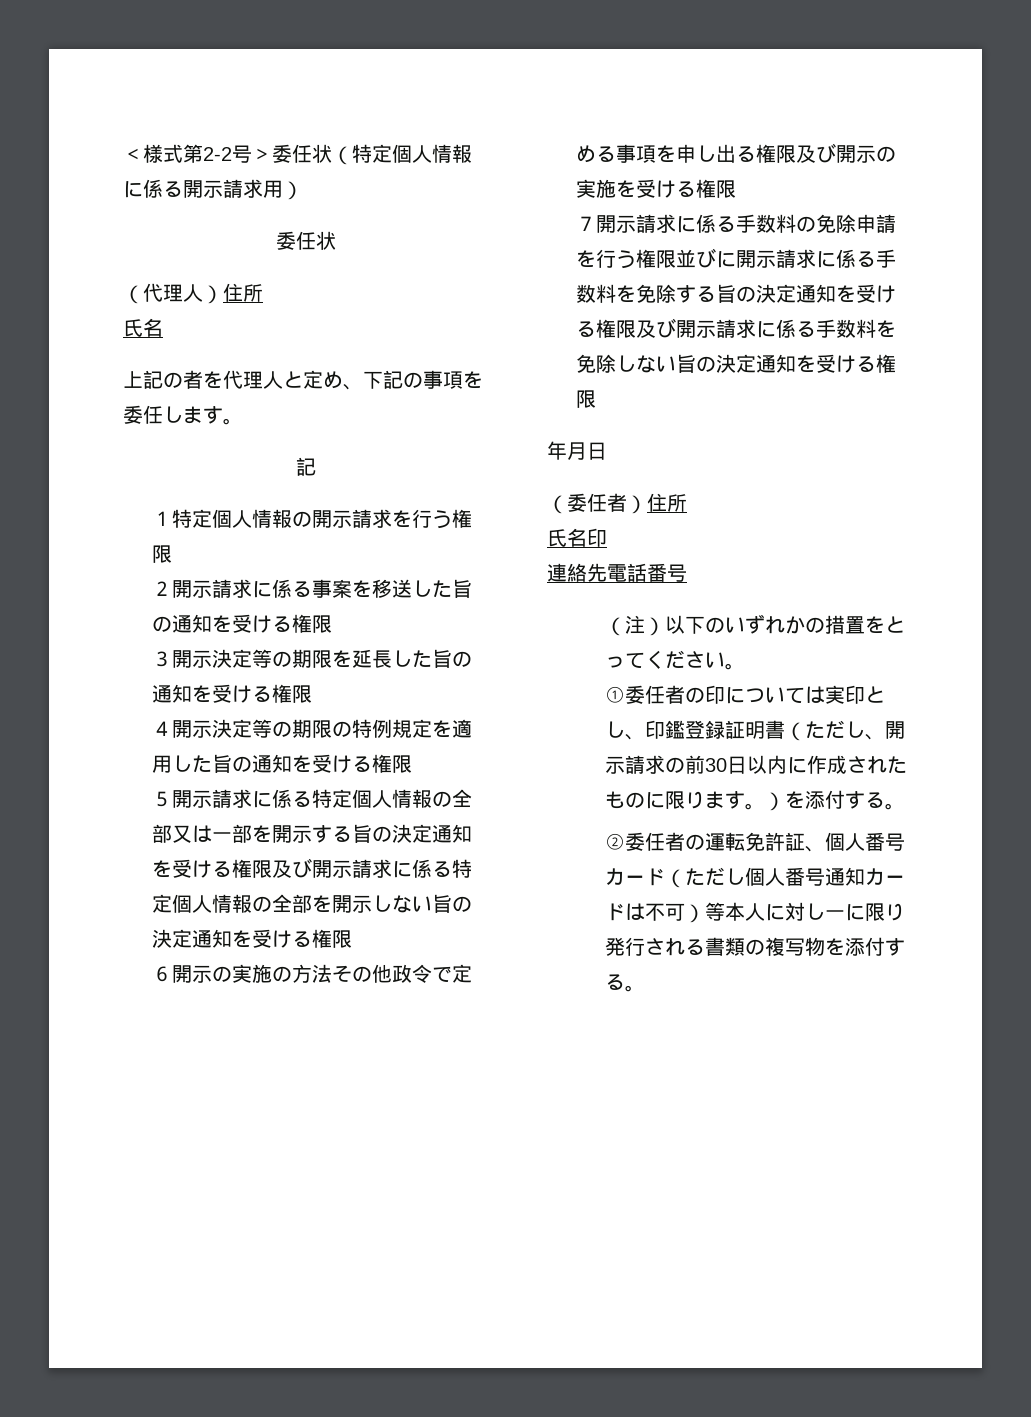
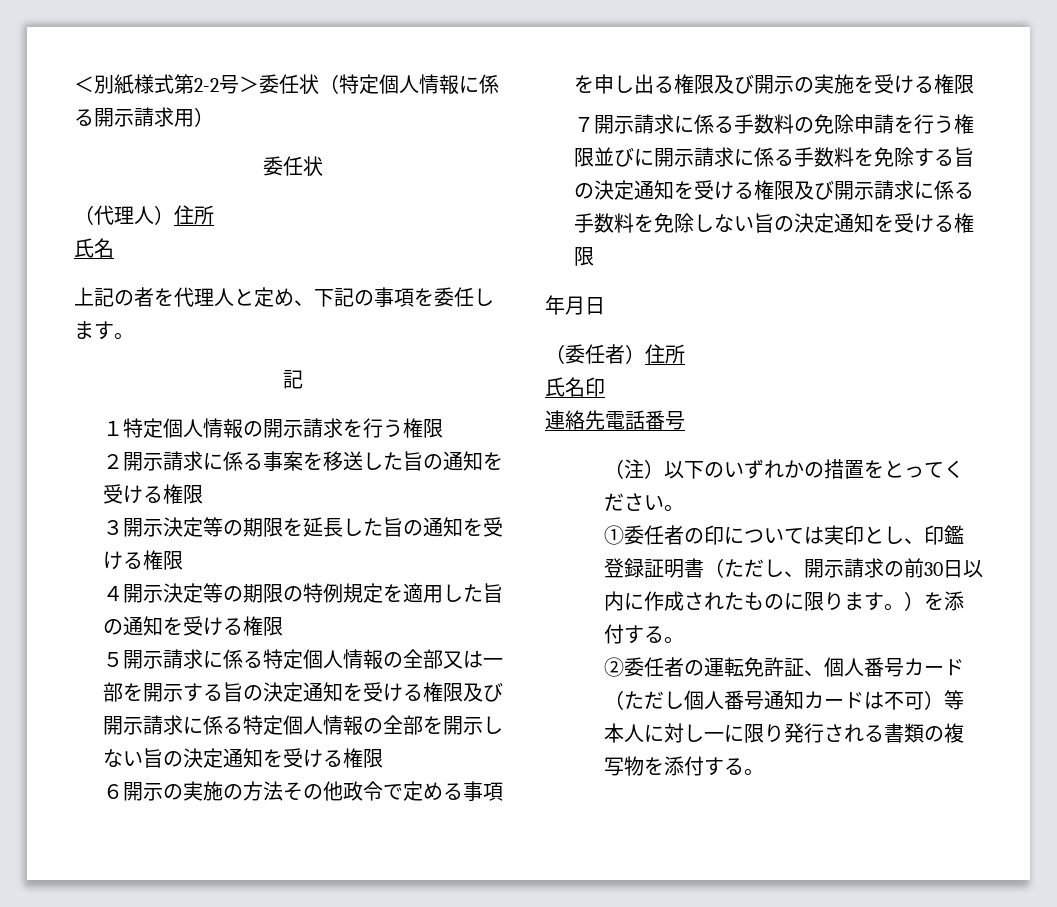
- ＜様式第2-2号＞委任状（特定個人情報に係る開示請求用）
+ ＜別紙様式第2-2号＞委任状（特定個人情報に係る開示請求用）

